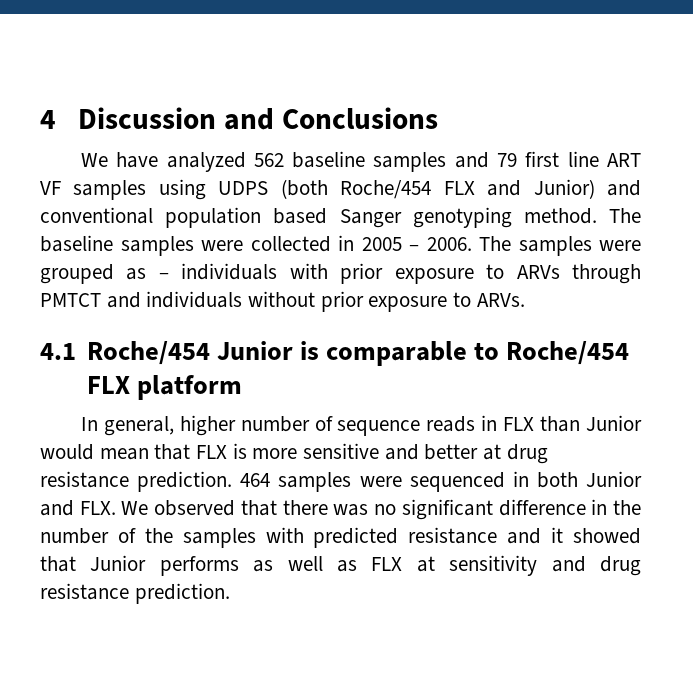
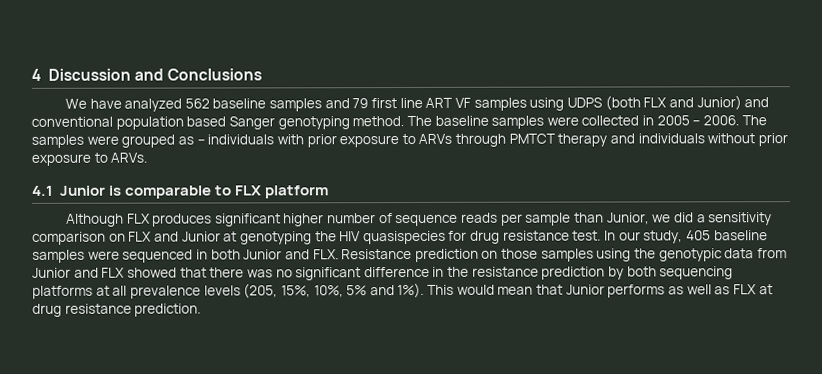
- We have analyzed 562 baseline samples and 79 first line ART VF samples using UDPS (both Roche/454 FLX and Junior) and conventional population based Sanger genotyping method.
+ We have analyzed 562 baseline samples and 79 first line ART VF samples using UDPS (both FLX and Junior) and conventional population based Sanger genotyping method.
- The samples were grouped as – individuals with prior exposure to ARVs through PMTCT and individuals without prior exposure to ARVs.
+ The samples were grouped as – individuals with prior exposure to ARVs through PMTCT therapy and individuals without prior exposure to ARVs.
- 4.1 Roche/454 Junior is comparable to Roche/454 FLX platform
+ 4.1 Junior is comparable to FLX platform
- In general, higher number of sequence reads in FLX than Junior would mean that FLX is more sensitive and better at drug resistance prediction. 464 samples were sequenced in both Junior and FLX. We observed that there was no significant difference in the number of the samples with predicted resistance and it showed that Junior performs as well as FLX at sensitivity and drug resistance prediction.
+ Although FLX produces significant higher number of sequence reads per sample than Junior, we did a sensitivity comparison on FLX and Junior at genotyping the HIV quasispecies for drug resistance test. In our study, 405 baseline samples were sequenced in both Junior and FLX. Resistance prediction on those samples using the genotypic data from Junior and FLX showed that there was no significant difference in the resistance prediction by both sequencing platforms at all prevalence levels (205, 15%, 10%, 5% and 1%). This would mean that Junior performs as well as FLX at drug resistance prediction.

